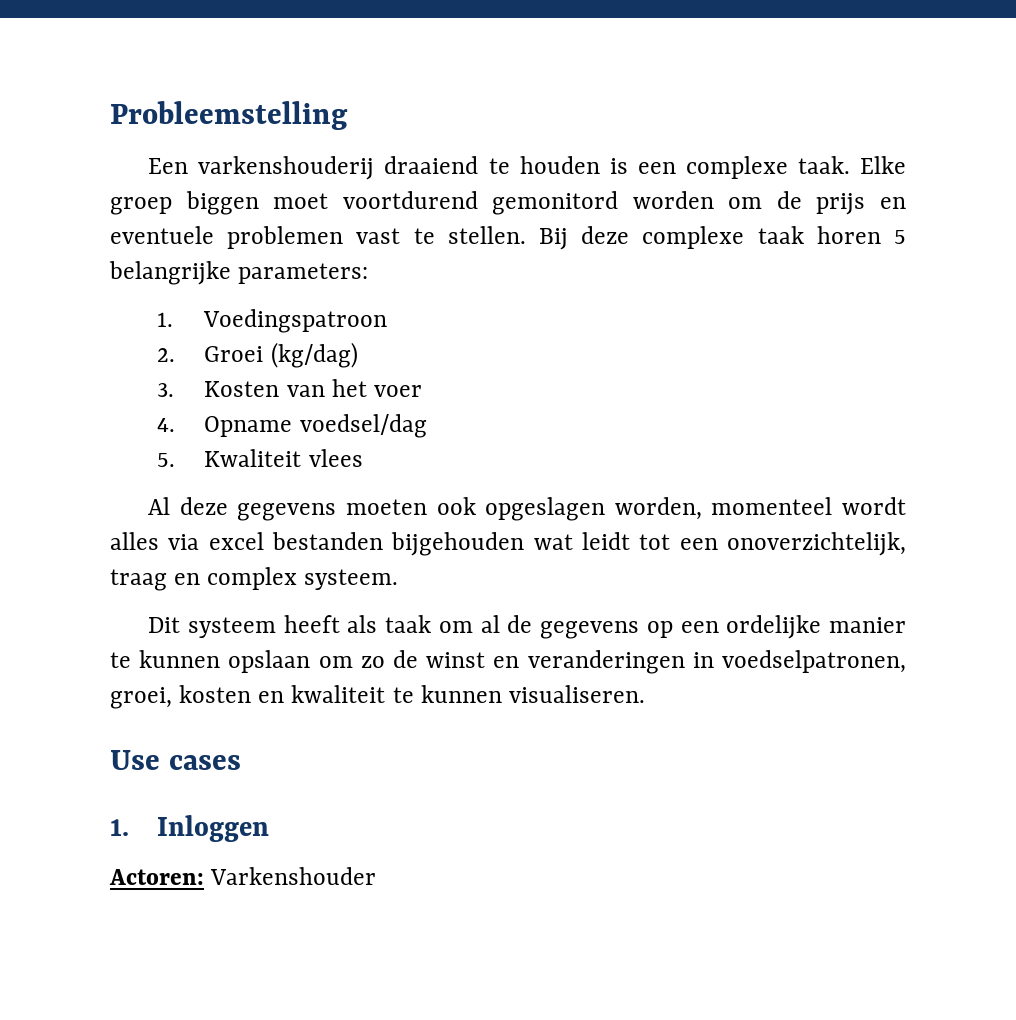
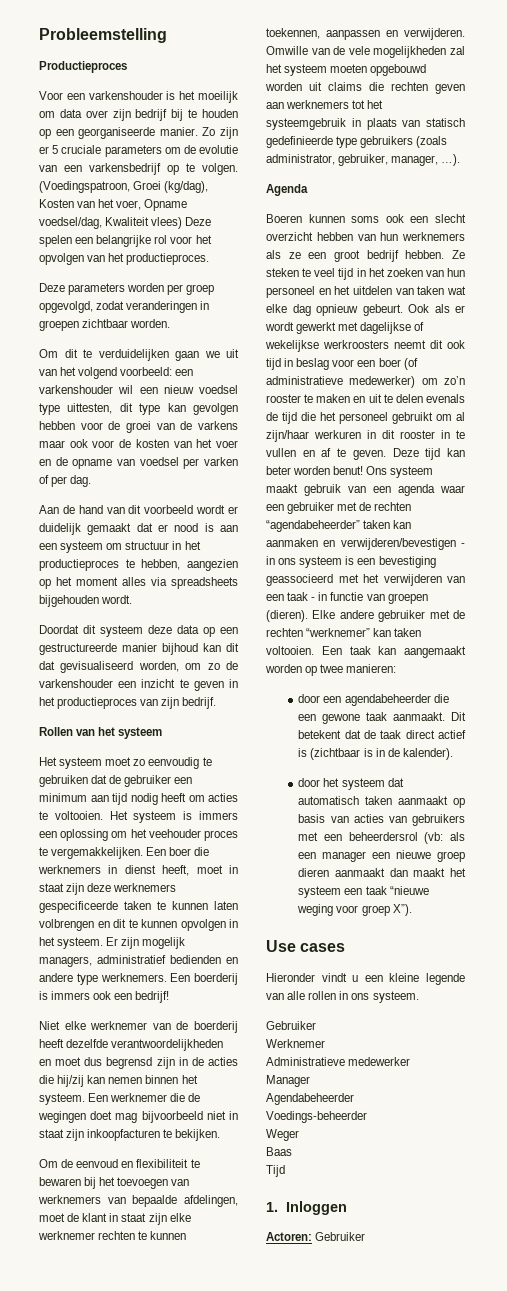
- Een varkenshouderij draaiend te houden is een complexe taak. Elke groep biggen moet voortdurend gemonitord worden om de prijs en eventuele problemen vast te stellen. Bij deze complexe taak horen 5 belangrijke parameters:
- 1. Voedingspatroon
- 2. Groei (kg/dag)
- 3. Kosten van het voer
- 4. Opname voedsel/dag
- 5. Kwaliteit vlees
- Al deze gegevens moeten ook opgeslagen worden, momenteel wordt alles via excel bestanden bijgehouden wat leidt tot een onoverzichtelijk, traag en complex systeem.
- Dit systeem heeft als taak om al de gegevens op een ordelijke manier te kunnen opslaan om zo de winst en veranderingen in voedselpatronen, groei, kosten en kwaliteit te kunnen visualiseren.
+ Productieproces
+ Voor een varkenshouder is het moeilijk om data over zijn bedrijf bij te houden op een georganiseerde manier. Zo zijn er 5 cruciale parameters om de evolutie van een varkensbedrijf op te volgen. (Voedingspatroon, Groei (kg/dag), Kosten van het voer, Opname voedsel/dag, Kwaliteit vlees) Deze spelen een belangrijke rol voor het opvolgen van het productieproces.
+ Deze parameters worden per groep opgevolgd, zodat veranderingen in groepen zichtbaar worden.
+ Om dit te verduidelijken gaan we uit van het volgend voorbeeld: een varkenshouder wil een nieuw voedsel type uittesten, dit type kan gevolgen hebben voor de groei van de varkens maar ook voor de kosten van het voer en de opname van voedsel per varken of per dag.
+ Aan de hand van dit voorbeeld wordt er duidelijk gemaakt dat er nood is aan een systeem om structuur in het productieproces te hebben, aangezien op het moment alles via spreadsheets bijgehouden wordt.
+ Doordat dit systeem deze data op een gestructureerde manier bijhoud kan dit dat gevisualiseerd worden, om zo de varkenshouder een inzicht te geven in het productieproces van zijn bedrijf.
+ Rollen van het systeem
+ Het systeem moet zo eenvoudig te gebruiken dat de gebruiker een minimum aan tijd nodig heeft om acties te voltooien. Het systeem is immers een oplossing om het veehouder proces te vergemakkelijken. Een boer die werknemers in dienst heeft, moet in staat zijn deze werknemers gespecificeerde taken te kunnen laten volbrengen en dit te kunnen opvolgen in het systeem. Er zijn mogelijk managers, administratief bedienden en andere type werknemers. Een boerderij is immers ook een bedrijf!
+ Niet elke werknemer van de boerderij heeft dezelfde verantwoordelijkheden en moet dus begrensd zijn in de acties die hij/zij kan nemen binnen het systeem. Een werknemer die de wegingen doet mag bijvoorbeeld niet in staat zijn inkoopfacturen te bekijken.
+ Om de eenvoud en flexibiliteit te bewaren bij het toevoegen van werknemers van bepaalde afdelingen, moet de klant in staat zijn elke werknemer rechten te kunnen toekennen, aanpassen en verwijderen. Omwille van de vele mogelijkheden zal het systeem moeten opgebouwd worden uit claims die rechten geven aan werknemers tot het systeemgebruik in plaats van statisch gedefinieerde type gebruikers (zoals administrator, gebruiker, manager, …).
+ Agenda
+ Boeren kunnen soms ook een slecht overzicht hebben van hun werknemers als ze een groot bedrijf hebben. Ze steken te veel tijd in het zoeken van hun personeel en het uitdelen van taken wat elke dag opnieuw gebeurt. Ook als er wordt gewerkt met dagelijkse of wekelijkse werkroosters neemt dit ook tijd in beslag voor een boer (of administratieve medewerker) om zo’n rooster te maken en uit te delen evenals de tijd die het personeel gebruikt om al zijn/haar werkuren in dit rooster in te vullen en af te geven. Deze tijd kan beter worden benut! Ons systeem maakt gebruik van een agenda waar een gebruiker met de rechten “agendabeheerder” taken kan aanmaken en verwijderen/bevestigen - in ons systeem is een bevestiging geassocieerd met het verwijderen van een taak - in functie van groepen (dieren). Elke andere gebruiker met de rechten “werknemer” kan taken voltooien. Een taak kan aangemaakt worden op twee manieren:
+ door een agendabeheerder die een gewone taak aanmaakt. Dit betekent dat de taak direct actief is (zichtbaar is in de kalender).
+ door het systeem dat automatisch taken aanmaakt op basis van acties van gebruikers met een beheerdersrol (vb: als een manager een nieuwe groep dieren aanmaakt dan maakt het systeem een taak “nieuwe weging voor groep X”).
  Use cases
+ Hieronder vindt u een kleine legende van alle rollen in ons systeem.
+ Gebruiker
+ Werknemer
+ Administratieve medewerker
+ Manager
+ Agendabeheerder
+ Voedings-beheerder
+ Weger
+ Baas
+ Tijd
- Actoren: Varkenshouder
+ Actoren: Gebruiker

